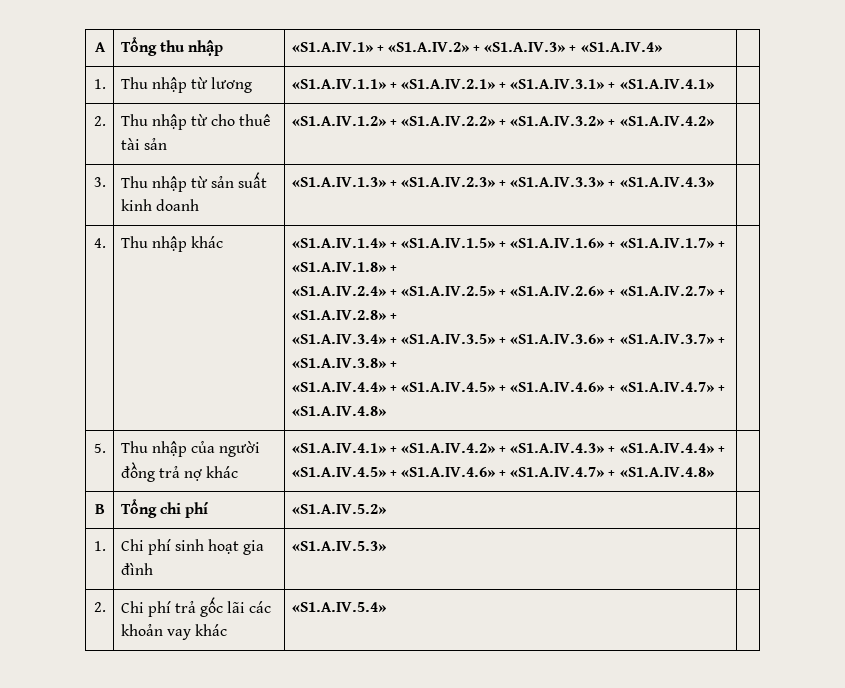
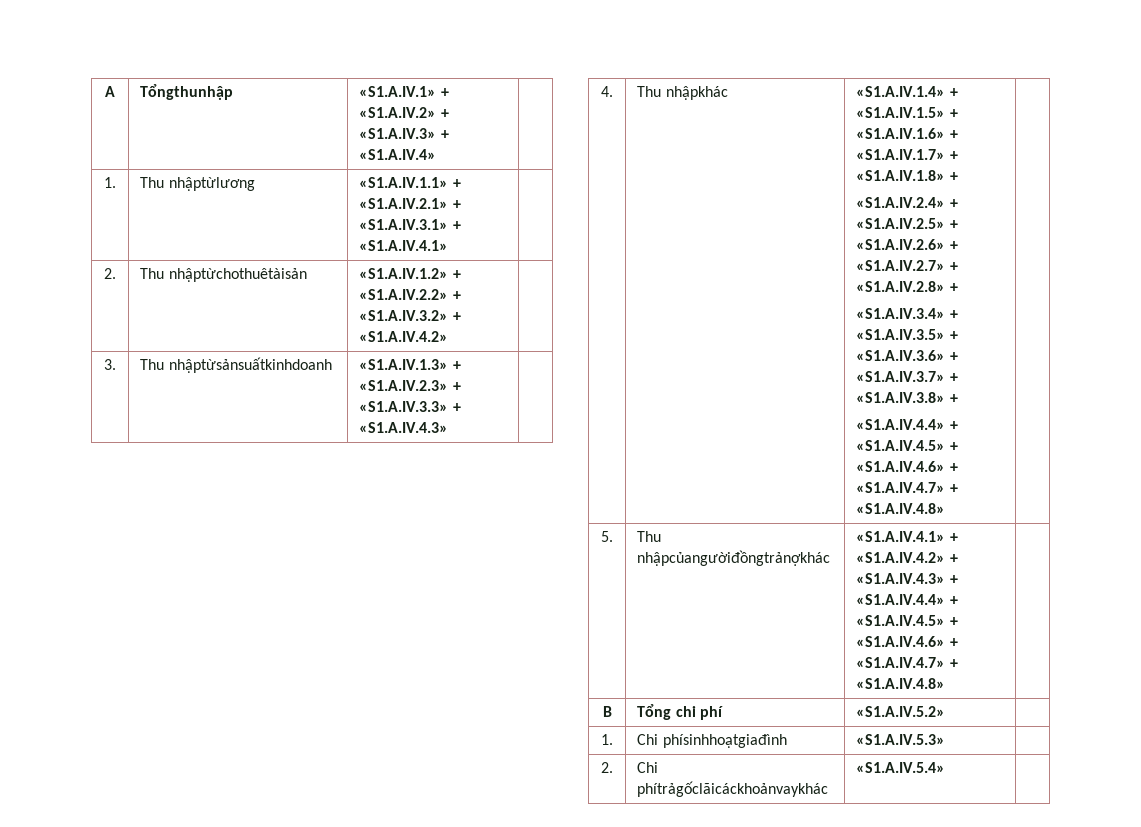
- A | Tổng thu nhập | «S1.A.IV.1» + «S1.A.IV.2» + «S1.A.IV.3» + «S1.A.IV.4» |
+ A | Tổngthunhập | «S1.A.IV.1» + «S1.A.IV.2» + «S1.A.IV.3» + «S1.A.IV.4» |
- 1. | Thu nhập từ lương | «S1.A.IV.1.1» + «S1.A.IV.2.1» + «S1.A.IV.3.1» + «S1.A.IV.4.1» |
+ 1. | Thu nhậptừlương | «S1.A.IV.1.1» + «S1.A.IV.2.1» + «S1.A.IV.3.1» + «S1.A.IV.4.1» |
- 2. | Thu nhập từ cho thuê tài sản | «S1.A.IV.1.2» + «S1.A.IV.2.2» + «S1.A.IV.3.2» + «S1.A.IV.4.2» |
+ 2. | Thu nhậptừchothuêtàisản | «S1.A.IV.1.2» + «S1.A.IV.2.2» + «S1.A.IV.3.2» + «S1.A.IV.4.2» |
- 3. | Thu nhập từ sản suất kinh doanh | «S1.A.IV.1.3» + «S1.A.IV.2.3» + «S1.A.IV.3.3» + «S1.A.IV.4.3» |
+ 3. | Thu nhậptừsảnsuấtkinhdoanh | «S1.A.IV.1.3» + «S1.A.IV.2.3» + «S1.A.IV.3.3» + «S1.A.IV.4.3» |
- Thu nhập khác
+ Thu nhậpkhác
- 5. | Thu nhập của người đồng trả nợ khác | «S1.A.IV.4.1» + «S1.A.IV.4.2» + «S1.A.IV.4.3» + «S1.A.IV.4.4» + «S1.A.IV.4.5» + «S1.A.IV.4.6» + «S1.A.IV.4.7» + «S1.A.IV.4.8» |
+ 5. | Thu nhậpcủangườiđồngtrảnợkhác | «S1.A.IV.4.1» + «S1.A.IV.4.2» + «S1.A.IV.4.3» + «S1.A.IV.4.4» + «S1.A.IV.4.5» + «S1.A.IV.4.6» + «S1.A.IV.4.7» + «S1.A.IV.4.8» |
- 1. | Chi phí sinh hoạt gia đình | «S1.A.IV.5.3» |
- 2. | Chi phí trả gốc lãi các khoản vay khác | «S1.A.IV.5.4» |
+ 1. | Chi phísinhhoạtgiađình | «S1.A.IV.5.3» |
+ 2. | Chi phítrảgốclãicáckhoảnvaykhác | «S1.A.IV.5.4» |

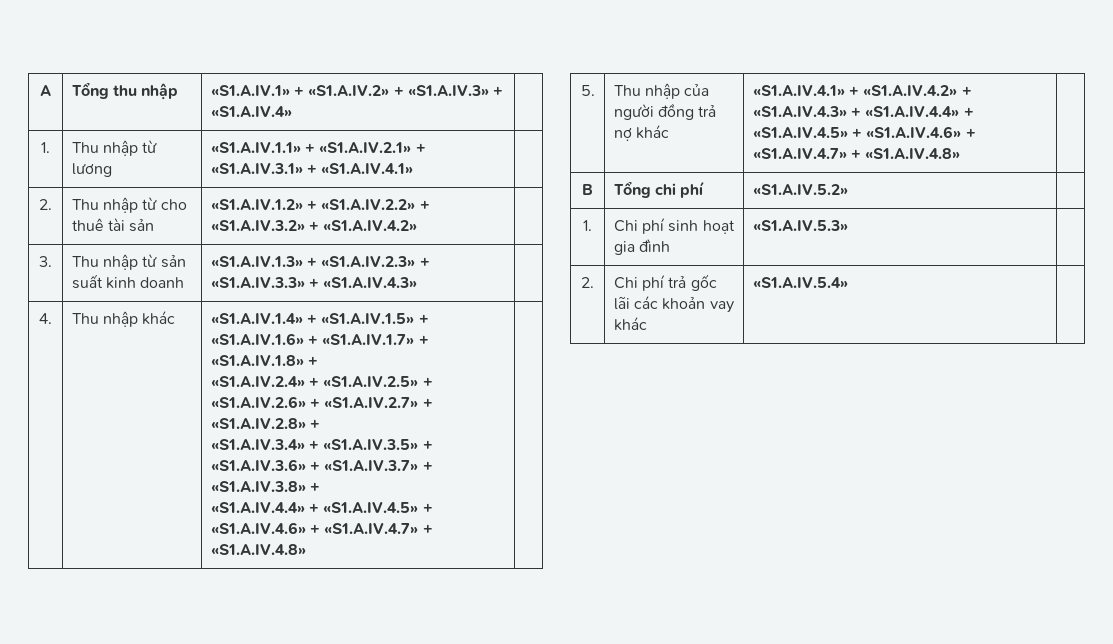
- A | Tổngthunhập | «S1.A.IV.1» + «S1.A.IV.2» + «S1.A.IV.3» + «S1.A.IV.4» |
+ A | Tổng thu nhập | «S1.A.IV.1» + «S1.A.IV.2» + «S1.A.IV.3» + «S1.A.IV.4» |
- 1. | Thu nhậptừlương | «S1.A.IV.1.1» + «S1.A.IV.2.1» + «S1.A.IV.3.1» + «S1.A.IV.4.1» |
+ 1. | Thu nhập từ lương | «S1.A.IV.1.1» + «S1.A.IV.2.1» + «S1.A.IV.3.1» + «S1.A.IV.4.1» |
- 2. | Thu nhậptừchothuêtàisản | «S1.A.IV.1.2» + «S1.A.IV.2.2» + «S1.A.IV.3.2» + «S1.A.IV.4.2» |
+ 2. | Thu nhập từ cho thuê tài sản | «S1.A.IV.1.2» + «S1.A.IV.2.2» + «S1.A.IV.3.2» + «S1.A.IV.4.2» |
- 3. | Thu nhậptừsảnsuấtkinhdoanh | «S1.A.IV.1.3» + «S1.A.IV.2.3» + «S1.A.IV.3.3» + «S1.A.IV.4.3» |
+ 3. | Thu nhập từ sản suất kinh doanh | «S1.A.IV.1.3» + «S1.A.IV.2.3» + «S1.A.IV.3.3» + «S1.A.IV.4.3» |
- Thu nhậpkhác
+ Thu nhập khác
- 5. | Thu nhậpcủangườiđồngtrảnợkhác | «S1.A.IV.4.1» + «S1.A.IV.4.2» + «S1.A.IV.4.3» + «S1.A.IV.4.4» + «S1.A.IV.4.5» + «S1.A.IV.4.6» + «S1.A.IV.4.7» + «S1.A.IV.4.8» |
+ 5. | Thu nhập của người đồng trả nợ khác | «S1.A.IV.4.1» + «S1.A.IV.4.2» + «S1.A.IV.4.3» + «S1.A.IV.4.4» + «S1.A.IV.4.5» + «S1.A.IV.4.6» + «S1.A.IV.4.7» + «S1.A.IV.4.8» |
- 1. | Chi phísinhhoạtgiađình | «S1.A.IV.5.3» |
- 2. | Chi phítrảgốclãicáckhoảnvaykhác | «S1.A.IV.5.4» |
+ 1. | Chi phí sinh hoạt gia đình | «S1.A.IV.5.3» |
+ 2. | Chi phí trả gốc lãi các khoản vay khác | «S1.A.IV.5.4» |

